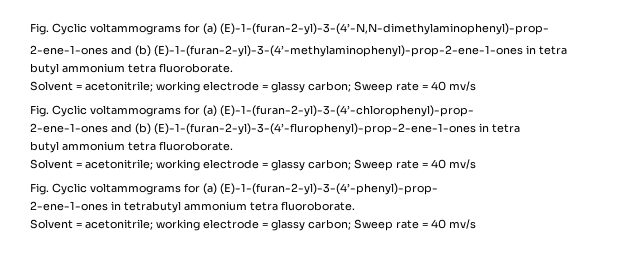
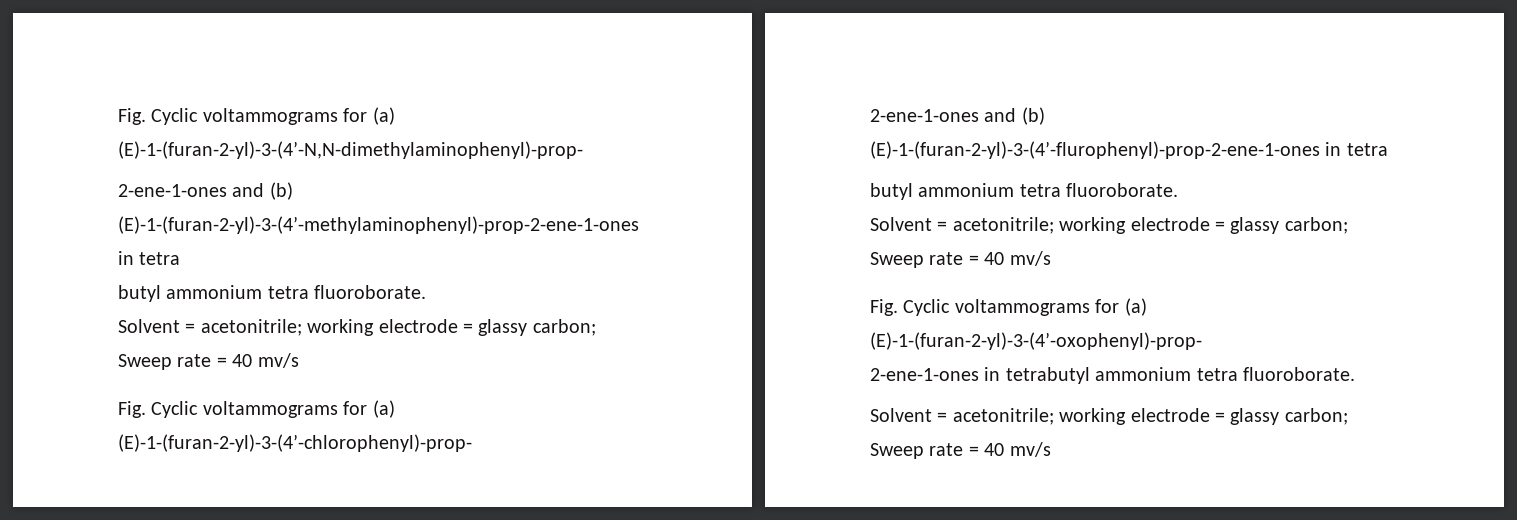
- Fig. Cyclic voltammograms for (a) (E)-1-(furan-2-yl)-3-(4’-phenyl)-prop-
+ Fig. Cyclic voltammograms for (a) (E)-1-(furan-2-yl)-3-(4’-oxophenyl)-prop-

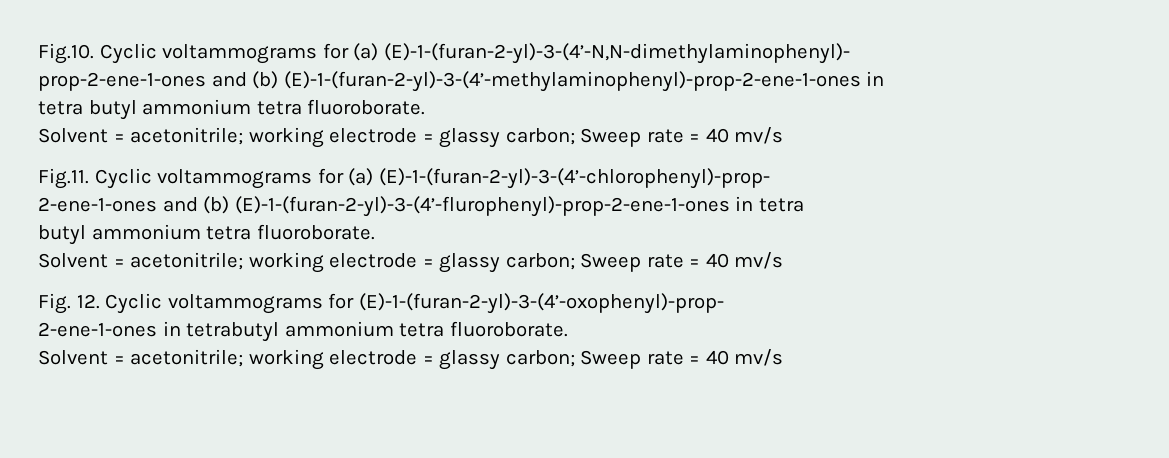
- Fig. Cyclic voltammograms for (a) (E)-1-(furan-2-yl)-3-(4’-N,N-dimethylaminophenyl)-prop-
- 2-ene-1-ones and (b) (E)-1-(furan-2-yl)-3-(4’-methylaminophenyl)-prop-2-ene-1-ones in tetra
- butyl ammonium tetra fluoroborate.
+ Fig.10. Cyclic voltammograms for (a) (E)-1-(furan-2-yl)-3-(4’-N,N-dimethylaminophenyl)-
+ prop-2-ene-1-ones and (b) (E)-1-(furan-2-yl)-3-(4’-methylaminophenyl)-prop-2-ene-1-ones in
+ tetra butyl ammonium tetra fluoroborate.
- Fig. Cyclic voltammograms for (a) (E)-1-(furan-2-yl)-3-(4’-chlorophenyl)-prop-
+ Fig.11. Cyclic voltammograms for (a) (E)-1-(furan-2-yl)-3-(4’-chlorophenyl)-prop-
- Fig. Cyclic voltammograms for (a) (E)-1-(furan-2-yl)-3-(4’-oxophenyl)-prop-
+ Fig. 12. Cyclic voltammograms for (E)-1-(furan-2-yl)-3-(4’-oxophenyl)-prop-

